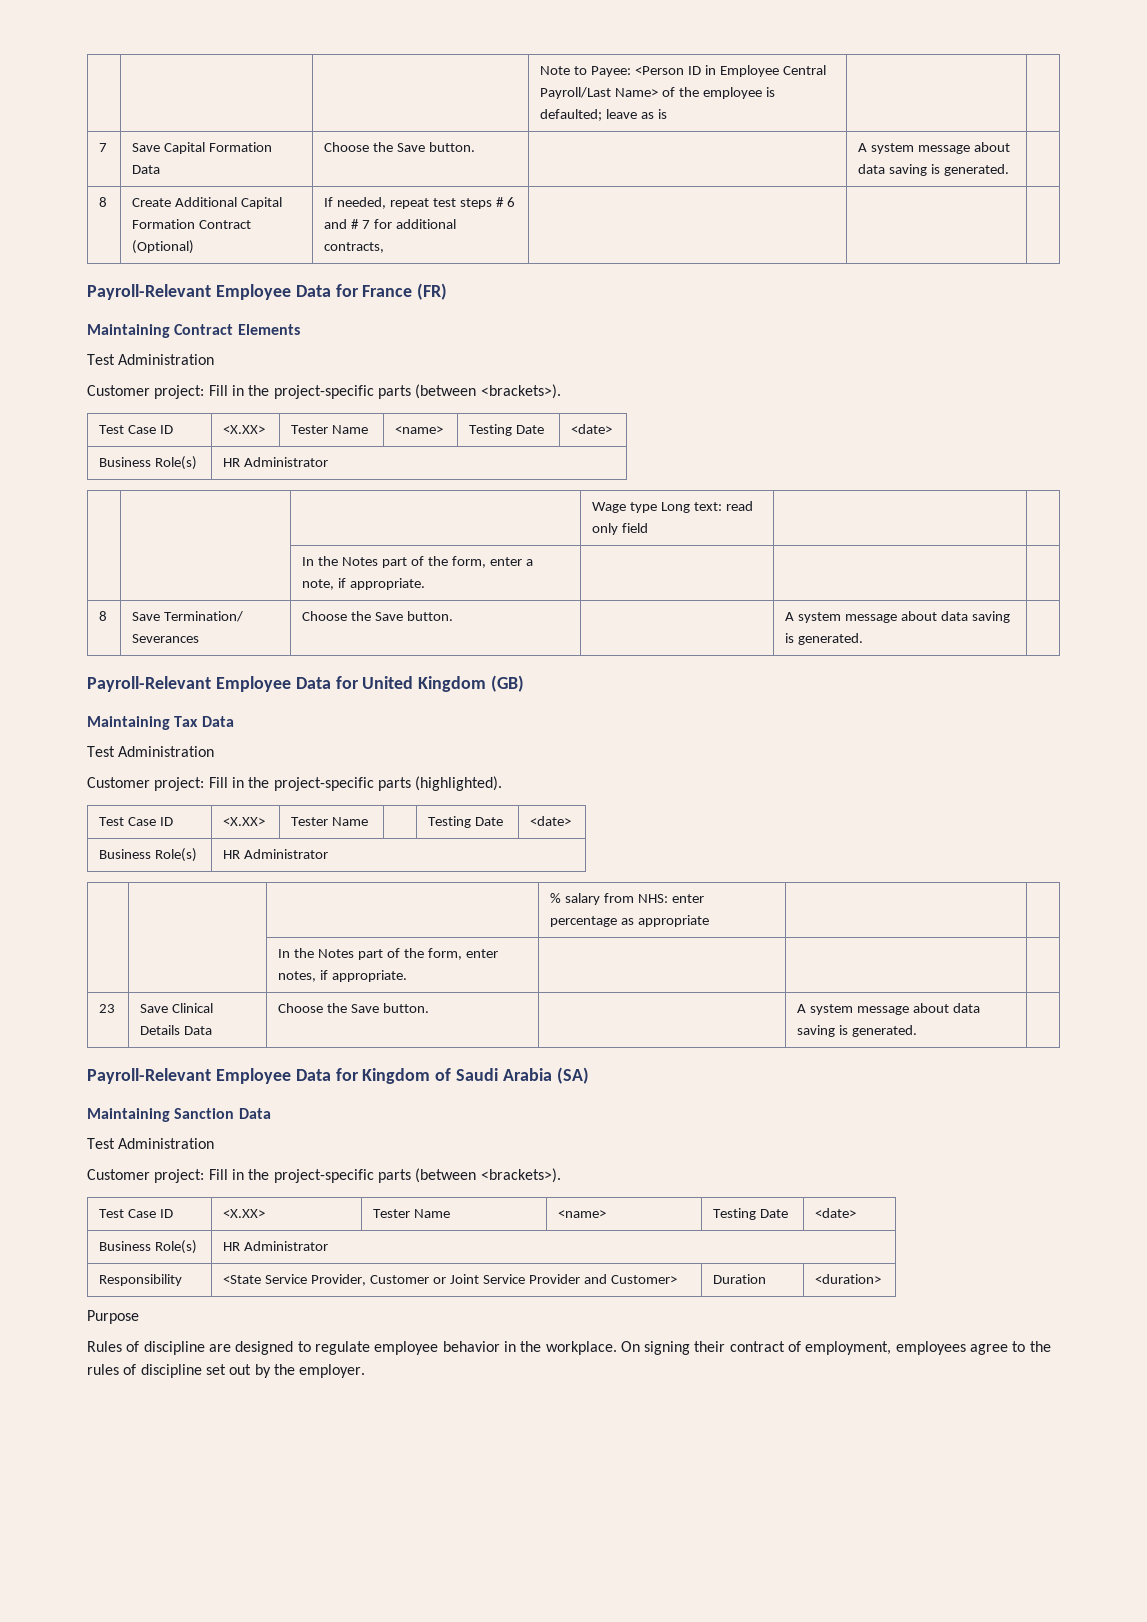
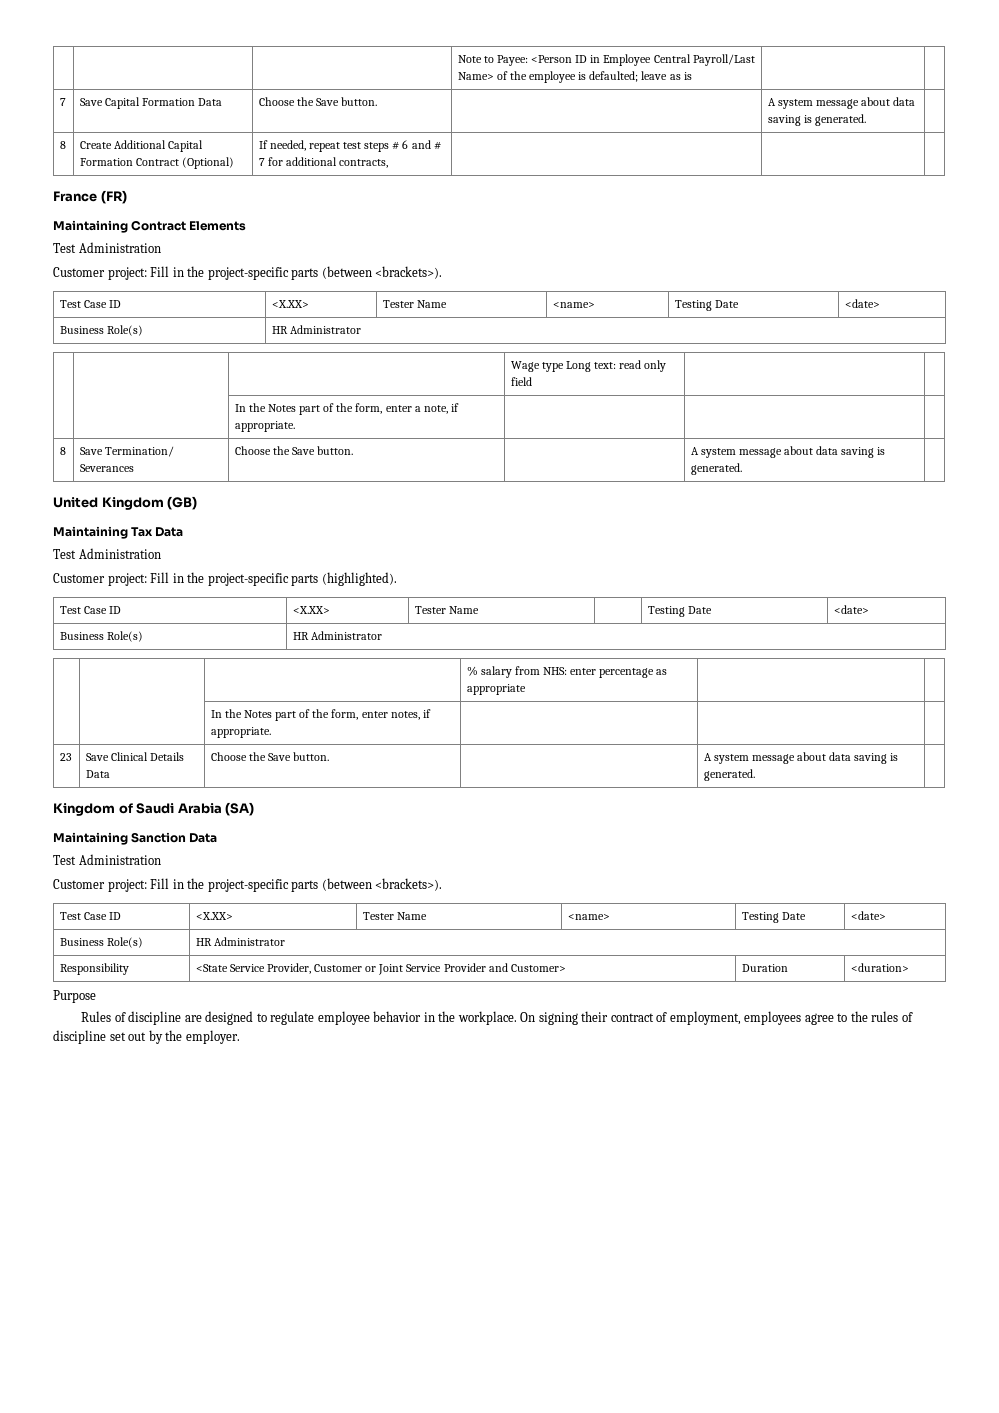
- Payroll-Relevant Employee Data for France (FR)
+ France (FR)
- Payroll-Relevant Employee Data for United Kingdom (GB)
+ United Kingdom (GB)
- Payroll-Relevant Employee Data for Kingdom of Saudi Arabia (SA)
+ Kingdom of Saudi Arabia (SA)

